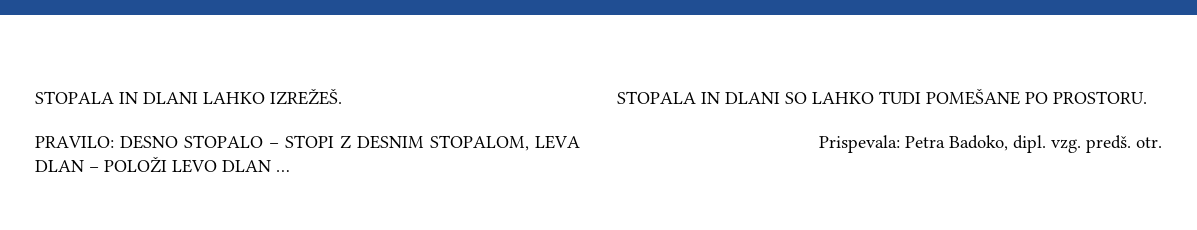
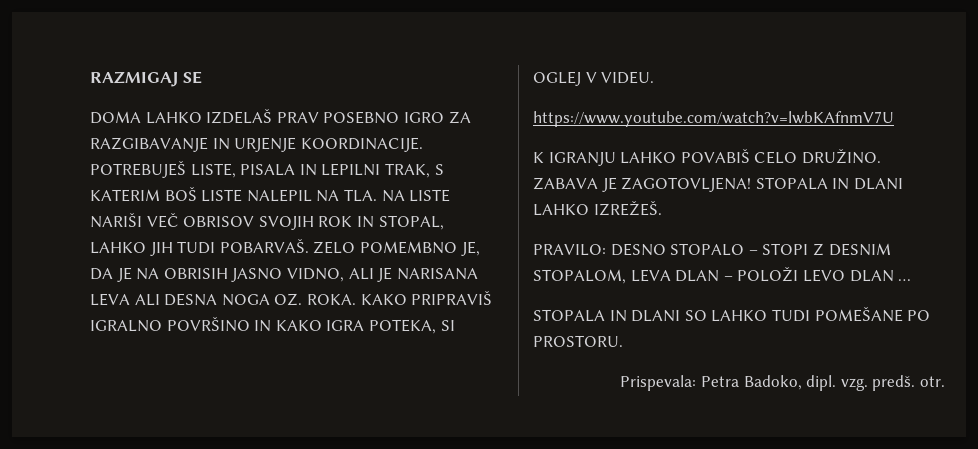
+ RAZMIGAJ SE
+ DOMA LAHKO IZDELAŠ PRAV POSEBNO IGRO ZA RAZGIBAVANJE IN URJENJE KOORDINACIJE. POTREBUJEŠ LISTE, PISALA IN LEPILNI TRAK, S KATERIM BOŠ LISTE NALEPIL NA TLA. NA LISTE NARIŠI VEČ OBRISOV SVOJIH ROK IN STOPAL, LAHKO JIH TUDI POBARVAŠ. ZELO POMEMBNO JE, DA JE NA OBRISIH JASNO VIDNO, ALI JE NARISANA LEVA ALI DESNA NOGA OZ. ROKA. KAKO PRIPRAVIŠ IGRALNO POVRŠINO IN KAKO IGRA POTEKA, SI OGLEJ V VIDEU.
+ https://www.youtube.com/watch?v=lwbKAfnmV7U
+ K IGRANJU LAHKO POVABIŠ CELO DRUŽINO. ZABAVA JE ZAGOTOVLJENA!

